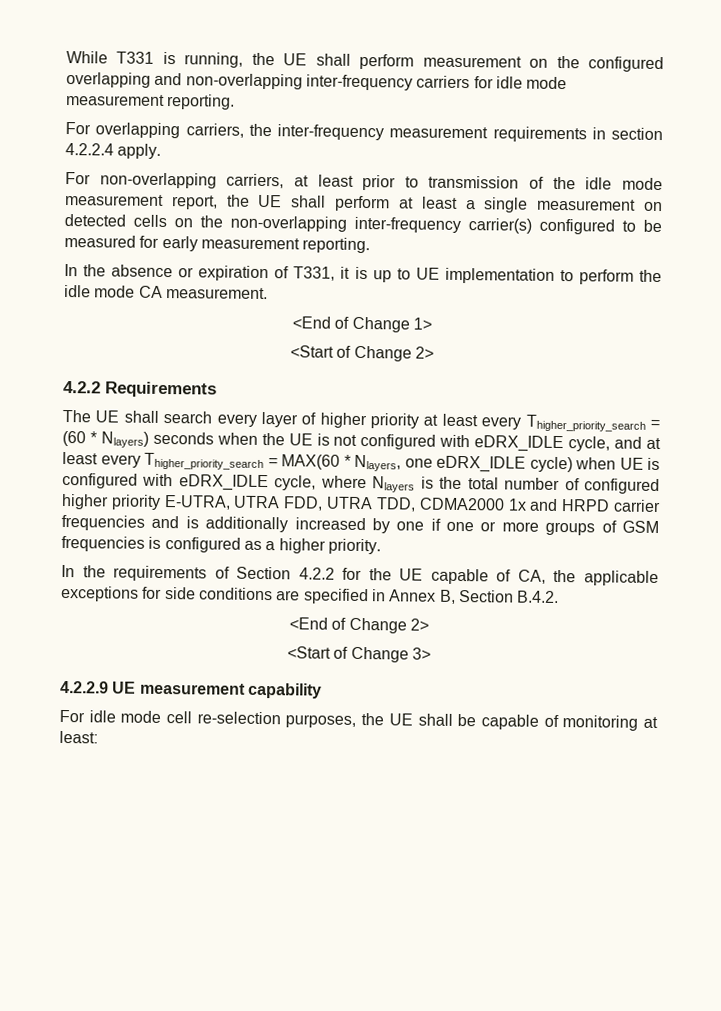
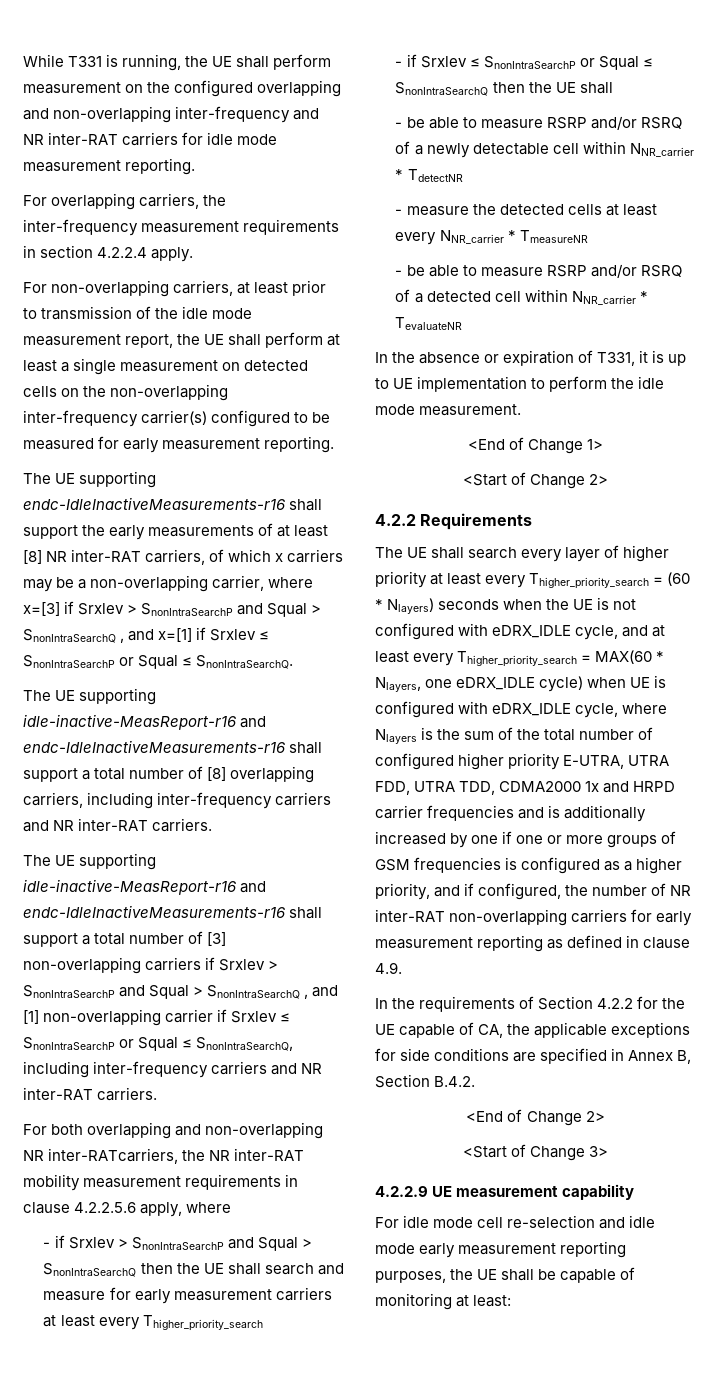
- While T331 is running, the UE shall perform measurement on the configured overlapping and non-overlapping inter-frequency carriers for idle mode measurement reporting.
+ While T331 is running, the UE shall perform measurement on the configured overlapping and non-overlapping inter-frequency and NR inter-RAT carriers for idle mode measurement reporting.
+ The UE supporting endc-IdleInactiveMeasurements-r16 shall support the early measurements of at least [8] NR inter-RAT carriers, of which x carriers may be a non-overlapping carrier, where x=[3] if Srxlev > SnonIntraSearchP and Squal > SnonIntraSearchQ , and x=[1] if Srxlev ≤ SnonIntraSearchP or Squal ≤ SnonIntraSearchQ.
+ The UE supporting idle-inactive-MeasReport-r16 and endc-IdleInactiveMeasurements-r16 shall support a total number of [8] overlapping carriers, including inter-frequency carriers and NR inter-RAT carriers.
+ The UE supporting idle-inactive-MeasReport-r16 and endc-IdleInactiveMeasurements-r16 shall support a total number of [3] non-overlapping carriers if Srxlev > SnonIntraSearchP and Squal > SnonIntraSearchQ , and [1] non-overlapping carrier if Srxlev ≤ SnonIntraSearchP or Squal ≤ SnonIntraSearchQ, including inter-frequency carriers and NR inter-RAT carriers.
+ For both overlapping and non-overlapping NR inter-RATcarriers, the NR inter-RAT mobility measurement requirements in clause 4.2.2.5.6 apply, where
+ - if Srxlev > SnonIntraSearchP and Squal > SnonIntraSearchQ then the UE shall search and measure for early measurement carriers at least every Thigher_priority_search
+ - if Srxlev ≤ SnonIntraSearchP or Squal ≤ SnonIntraSearchQ then the UE shall
+ - be able to measure RSRP and/or RSRQ of a newly detectable cell within NNR_carrier * TdetectNR
+ - measure the detected cells at least every NNR_carrier * TmeasureNR
+ - be able to measure RSRP and/or RSRQ of a detected cell within NNR_carrier * TevaluateNR
- In the absence or expiration of T331, it is up to UE implementation to perform the idle mode CA measurement.
+ In the absence or expiration of T331, it is up to UE implementation to perform the idle mode measurement.
- The UE shall search every layer of higher priority at least every Thigher_priority_search = (60 * Nlayers) seconds when the UE is not configured with eDRX_IDLE cycle, and at least every Thigher_priority_search = MAX(60 * Nlayers, one eDRX_IDLE cycle) when UE is configured with eDRX_IDLE cycle, where Nlayers is the total number of configured higher priority E-UTRA, UTRA FDD, UTRA TDD, CDMA2000 1x and HRPD carrier frequencies and is additionally increased by one if one or more groups of GSM frequencies is configured as a higher priority.
+ The UE shall search every layer of higher priority at least every Thigher_priority_search = (60 * Nlayers) seconds when the UE is not configured with eDRX_IDLE cycle, and at least every Thigher_priority_search = MAX(60 * Nlayers, one eDRX_IDLE cycle) when UE is configured with eDRX_IDLE cycle, where Nlayers is the sum of the total number of configured higher priority E-UTRA, UTRA FDD, UTRA TDD, CDMA2000 1x and HRPD carrier frequencies and is additionally increased by one if one or more groups of GSM frequencies is configured as a higher priority, and if configured, the number of NR inter-RAT non-overlapping carriers for early measurement reporting as defined in clause 4.9.
- For idle mode cell re-selection purposes, the UE shall be capable of monitoring at least:
+ For idle mode cell re-selection and idle mode early measurement reporting purposes, the UE shall be capable of monitoring at least:

